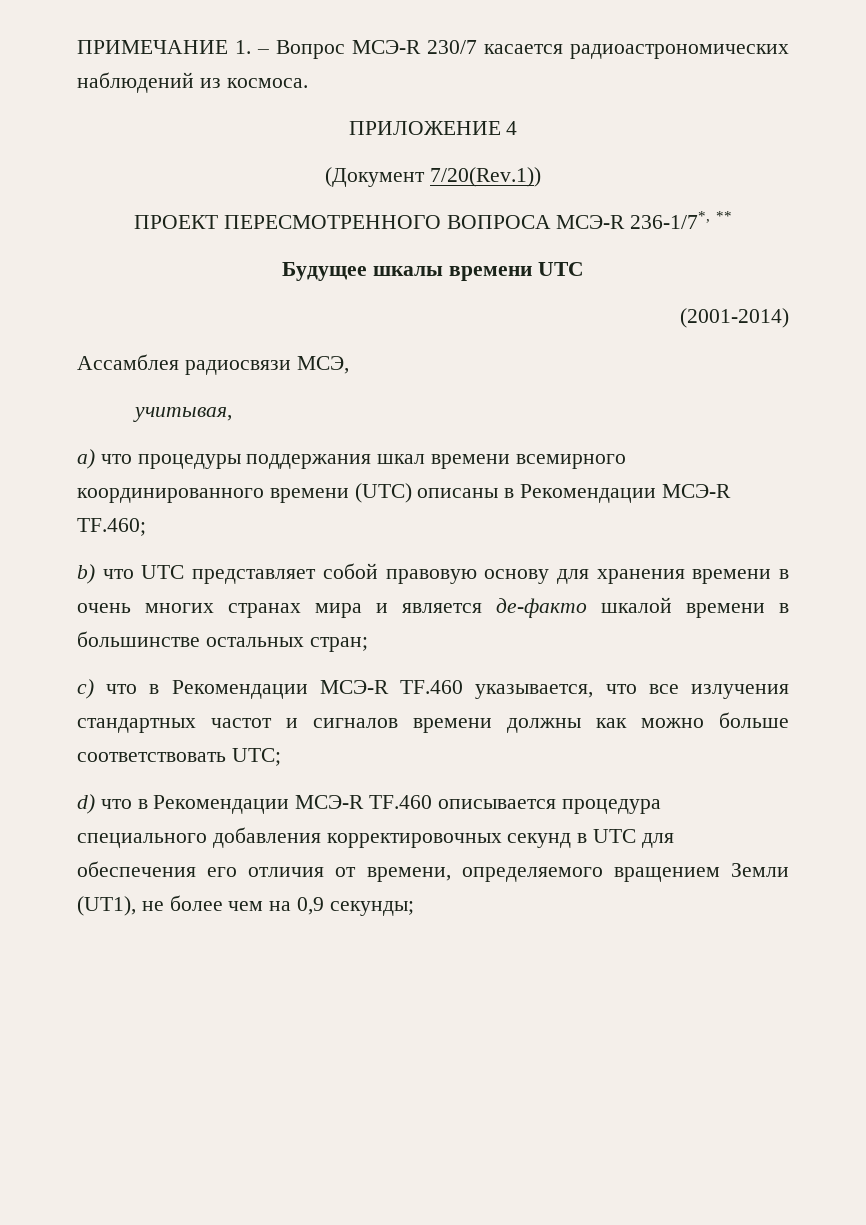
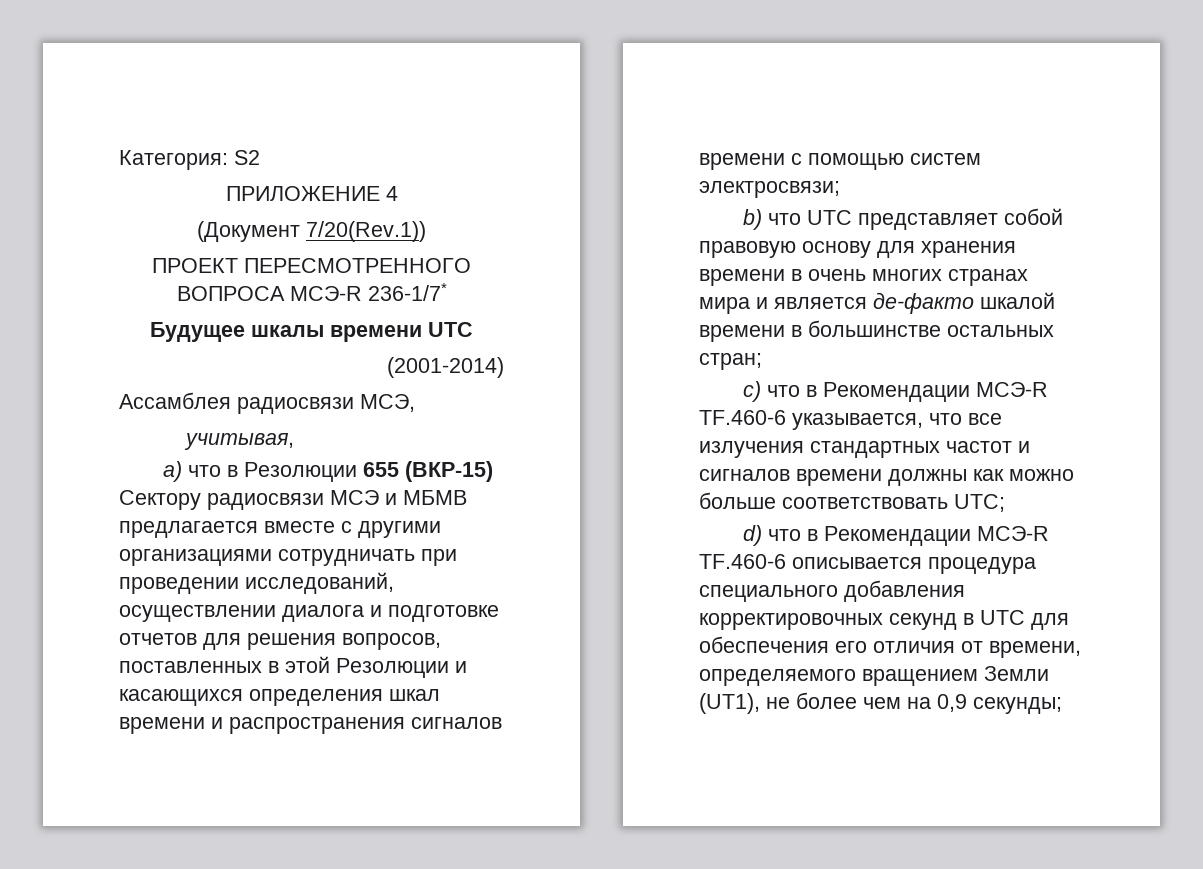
- ПРИМЕЧАНИЕ 1. – Вопрос МСЭ-R 230/7 касается радиоастрономических наблюдений из космоса.
+ Категория: S2
- ПРОЕКТ ПЕРЕСМОТРЕННОГО ВОПРОСА МСЭ-R 236-1/7*, **
+ ПРОЕКТ ПЕРЕСМОТРЕННОГО ВОПРОСА МСЭ-R 236-1/7*
- a) что процедуры поддержания шкал времени всемирного координированного времени (UTC) описаны в Рекомендации МСЭ-R TF.460;
+ a) что в Резолюции 655 (ВКР-15) Сектору радиосвязи МСЭ и МБМВ предлагается вместе с другими организациями сотрудничать при проведении исследований, осуществлении диалога и подготовке отчетов для решения вопросов, поставленных в этой Резолюции и касающихся определения шкал времени и распространения сигналов времени с помощью систем электросвязи;
- c) что в Рекомендации МСЭ-R TF.460 указывается, что все излучения стандартных частот и сигналов времени должны как можно больше соответствовать UTC;
+ c) что в Рекомендации МСЭ-R TF.460-6 указывается, что все излучения стандартных частот и сигналов времени должны как можно больше соответствовать UTC;
- d) что в Рекомендации МСЭ-R TF.460 описывается процедура специального добавления корректировочных секунд в UTC для обеспечения его отличия от времени, определяемого вращением Земли (UT1), не более чем на 0,9 секунды;
+ d) что в Рекомендации МСЭ-R TF.460-6 описывается процедура специального добавления корректировочных секунд в UTC для обеспечения его отличия от времени, определяемого вращением Земли (UT1), не более чем на 0,9 секунды;

